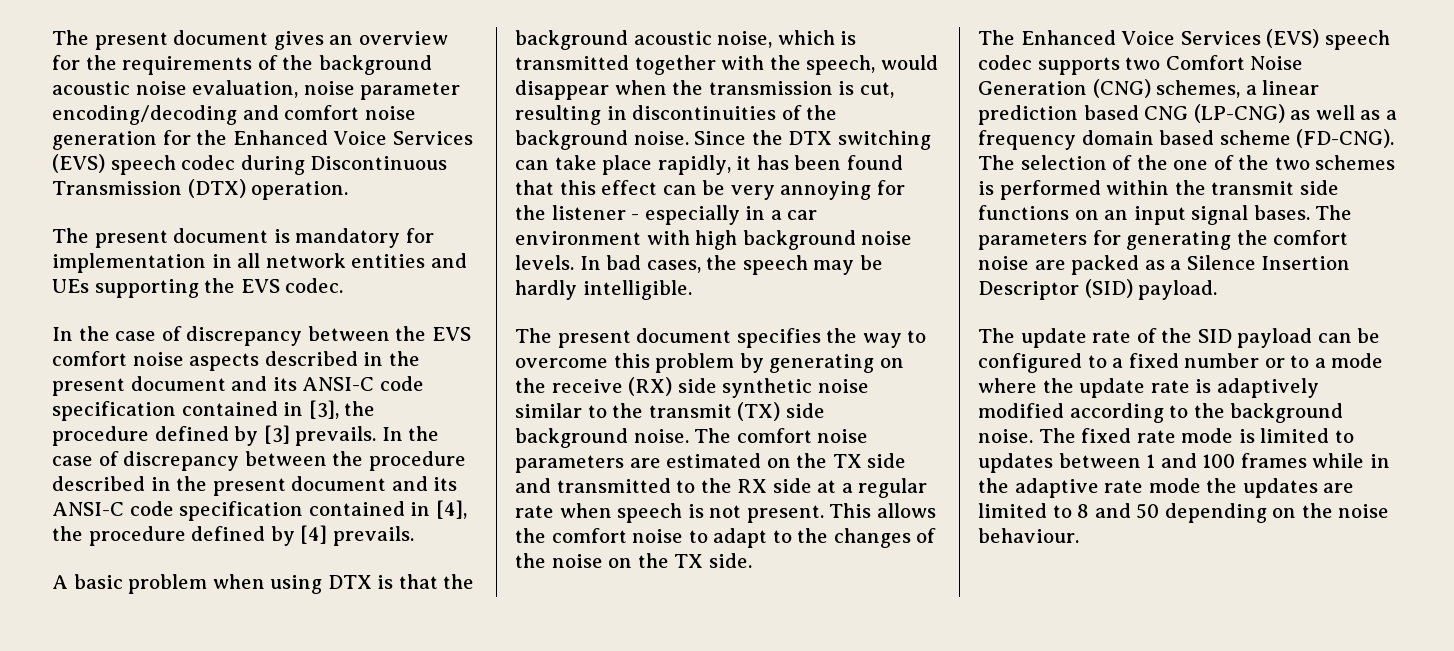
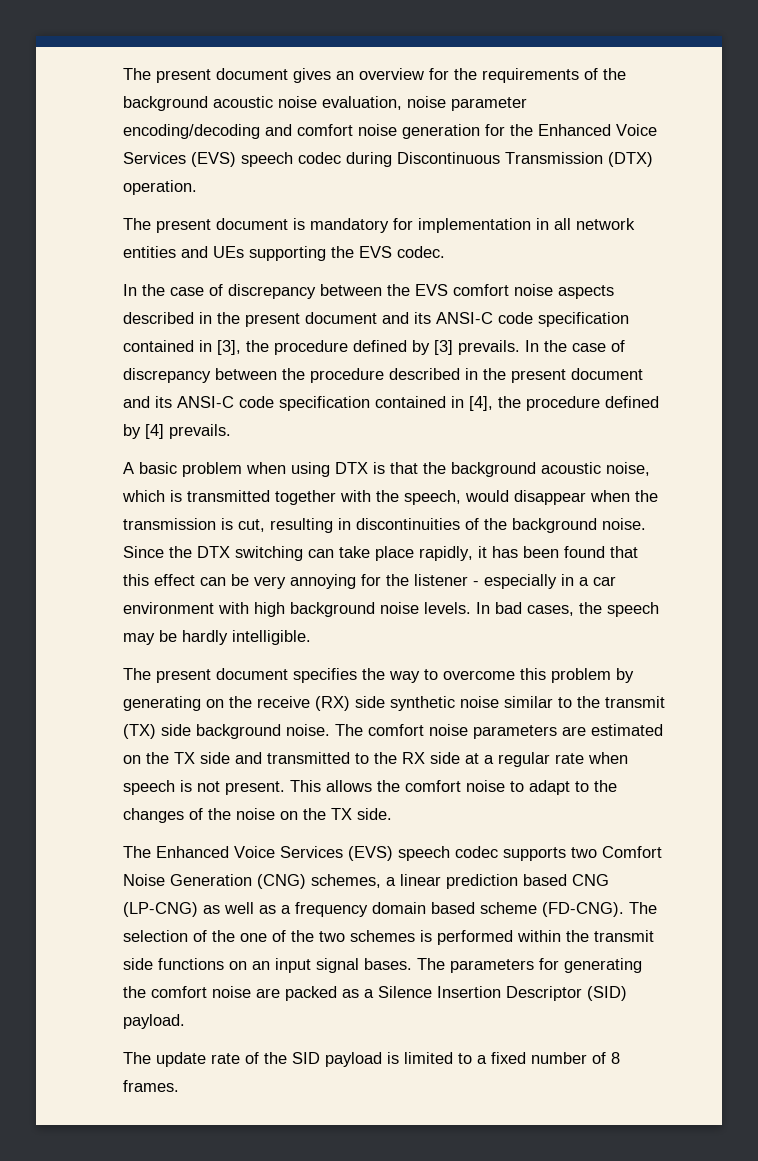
- The update rate of the SID payload can be configured to a fixed number or to a mode where the update rate is adaptively modified according to the background noise. The fixed rate mode is limited to updates between 1 and 100 frames while in the adaptive rate mode the updates are limited to 8 and 50 depending on the noise behaviour.
+ The update rate of the SID payload is limited to a fixed number of 8 frames.

